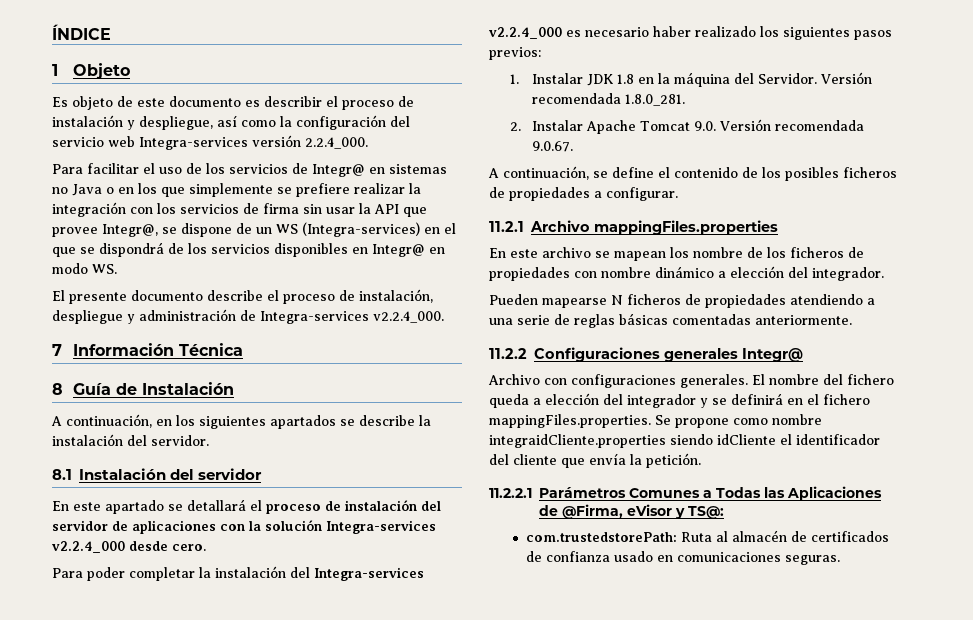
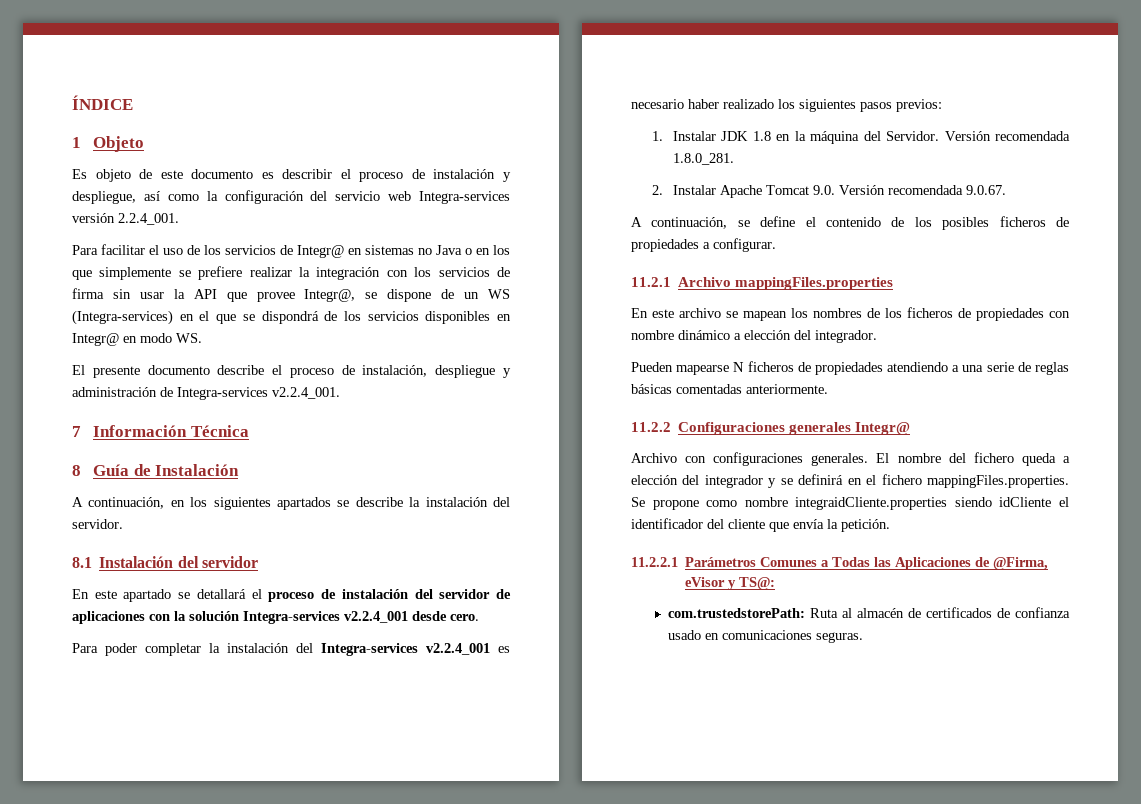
- Es objeto de este documento es describir el proceso de instalación y despliegue, así como la configuración del servicio web Integra-services versión 2.2.4_000.
+ Es objeto de este documento es describir el proceso de instalación y despliegue, así como la configuración del servicio web Integra-services versión 2.2.4_001.
- El presente documento describe el proceso de instalación, despliegue y administración de Integra-services v2.2.4_000.
+ El presente documento describe el proceso de instalación, despliegue y administración de Integra-services v2.2.4_001.
- En este apartado se detallará el proceso de instalación del servidor de aplicaciones con la solución Integra-services v2.2.4_000 desde cero.
+ En este apartado se detallará el proceso de instalación del servidor de aplicaciones con la solución Integra-services v2.2.4_001 desde cero.
- Para poder completar la instalación del Integra-services v2.2.4_000 es necesario haber realizado los siguientes pasos previos:
+ Para poder completar la instalación del Integra-services v2.2.4_001 es necesario haber realizado los siguientes pasos previos:
- En este archivo se mapean los nombre de los ficheros de propiedades con nombre dinámico a elección del integrador.
+ En este archivo se mapean los nombres de los ficheros de propiedades con nombre dinámico a elección del integrador.

